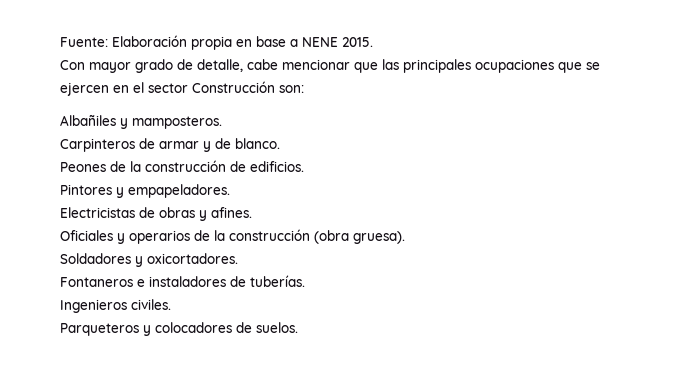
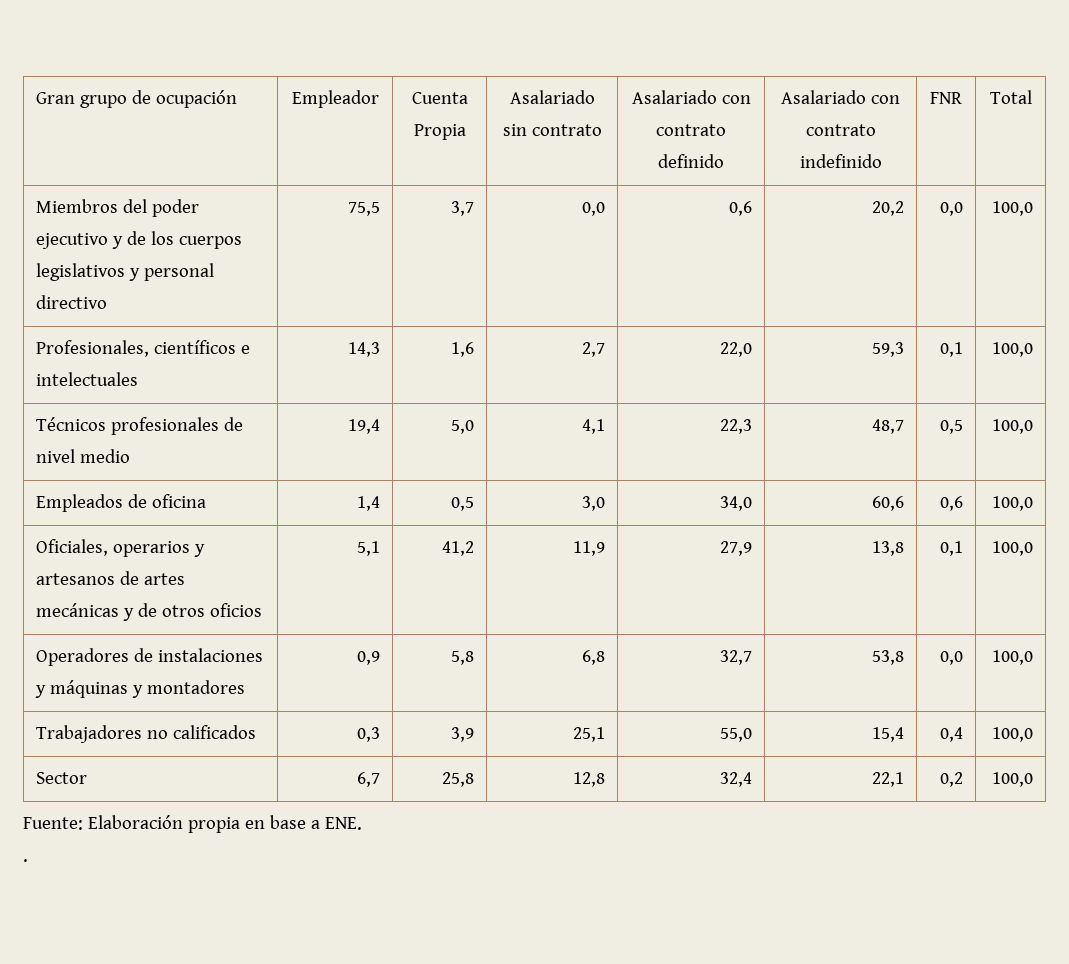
+ Gran grupo de ocupación | Empleador | Cuenta Propia | Asalariado sin contrato | Asalariado con contrato definido | Asalariado con contrato indefinido | FNR | Total
+ Miembros del poder ejecutivo y de los cuerpos legislativos y personal directivo | 75,5 | 3,7 | 0,0 | 0,6 | 20,2 | 0,0 | 100,0
+ Profesionales, científicos e intelectuales | 14,3 | 1,6 | 2,7 | 22,0 | 59,3 | 0,1 | 100,0
+ Técnicos profesionales de nivel medio | 19,4 | 5,0 | 4,1 | 22,3 | 48,7 | 0,5 | 100,0
+ Empleados de oficina | 1,4 | 0,5 | 3,0 | 34,0 | 60,6 | 0,6 | 100,0
+ Oficiales, operarios y artesanos de artes mecánicas y de otros oficios | 5,1 | 41,2 | 11,9 | 27,9 | 13,8 | 0,1 | 100,0
+ Operadores de instalaciones y máquinas y montadores | 0,9 | 5,8 | 6,8 | 32,7 | 53,8 | 0,0 | 100,0
+ Trabajadores no calificados | 0,3 | 3,9 | 25,1 | 55,0 | 15,4 | 0,4 | 100,0
+ Sector | 6,7 | 25,8 | 12,8 | 32,4 | 22,1 | 0,2 | 100,0
- Fuente: Elaboración propia en base a NENE 2015.
- Con mayor grado de detalle, cabe mencionar que las principales ocupaciones que se ejercen en el sector Construcción son:
- Albañiles y mamposteros.
- Carpinteros de armar y de blanco.
- Peones de la construcción de edificios.
- Pintores y empapeladores.
- Electricistas de obras y afines.
- Oficiales y operarios de la construcción (obra gruesa).
- Soldadores y oxicortadores.
- Fontaneros e instaladores de tuberías.
- Ingenieros civiles.
- Parqueteros y colocadores de suelos.
+ Fuente: Elaboración propia en base a ENE.
+ .

